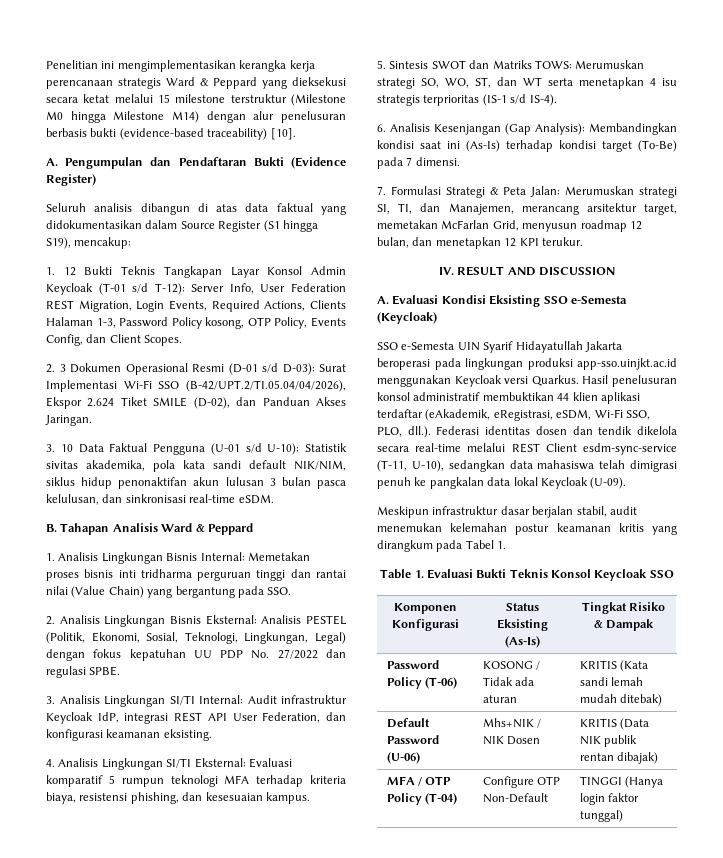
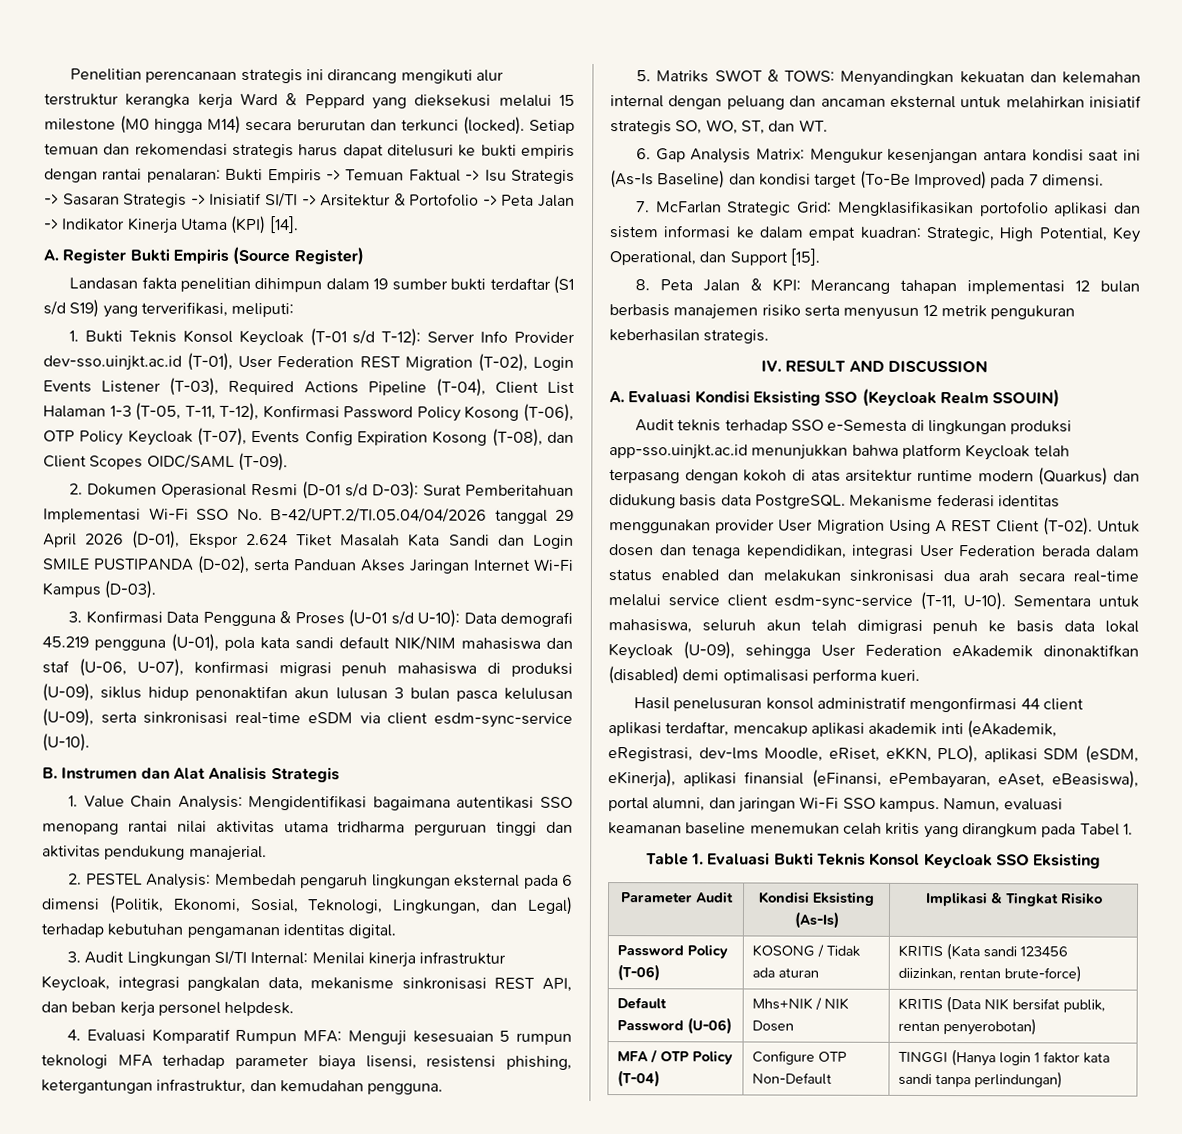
- Penelitian ini mengimplementasikan kerangka kerja perencanaan strategis Ward & Peppard yang dieksekusi secara ketat melalui 15 milestone terstruktur (Milestone M0 hingga Milestone M14) dengan alur penelusuran berbasis bukti (evidence-based traceability) [10].
- A. Pengumpulan dan Pendaftaran Bukti (Evidence Register)
- Seluruh analisis dibangun di atas data faktual yang didokumentasikan dalam Source Register (S1 hingga S19), mencakup:
- 1. 12 Bukti Teknis Tangkapan Layar Konsol Admin Keycloak (T-01 s/d T-12): Server Info, User Federation REST Migration, Login Events, Required Actions, Clients Halaman 1-3, Password Policy kosong, OTP Policy, Events Config, dan Client Scopes.
- 2. 3 Dokumen Operasional Resmi (D-01 s/d D-03): Surat Implementasi Wi-Fi SSO (B-42/UPT.2/TI.05.04/04/2026), Ekspor 2.624 Tiket SMILE (D-02), dan Panduan Akses Jaringan.
- 3. 10 Data Faktual Pengguna (U-01 s/d U-10): Statistik sivitas akademika, pola kata sandi default NIK/NIM, siklus hidup penonaktifan akun lulusan 3 bulan pasca kelulusan, dan sinkronisasi real-time eSDM.
- B. Tahapan Analisis Ward & Peppard
- 1. Analisis Lingkungan Bisnis Internal: Memetakan proses bisnis inti tridharma perguruan tinggi dan rantai nilai (Value Chain) yang bergantung pada SSO.
- 2. Analisis Lingkungan Bisnis Eksternal: Analisis PESTEL (Politik, Ekonomi, Sosial, Teknologi, Lingkungan, Legal) dengan fokus kepatuhan UU PDP No. 27/2022 dan regulasi SPBE.
- 3. Analisis Lingkungan SI/TI Internal: Audit infrastruktur Keycloak IdP, integrasi REST API User Federation, dan konfigurasi keamanan eksisting.
- 4. Analisis Lingkungan SI/TI Eksternal: Evaluasi komparatif 5 rumpun teknologi MFA terhadap kriteria biaya, resistensi phishing, dan kesesuaian kampus.
- 5. Sintesis SWOT dan Matriks TOWS: Merumuskan strategi SO, WO, ST, dan WT serta menetapkan 4 isu strategis terprioritas (IS-1 s/d IS-4).
- 6. Analisis Kesenjangan (Gap Analysis): Membandingkan kondisi saat ini (As-Is) terhadap kondisi target (To-Be) pada 7 dimensi.
- 7. Formulasi Strategi & Peta Jalan: Merumuskan strategi SI, TI, dan Manajemen, merancang arsitektur target, memetakan McFarlan Grid, menyusun roadmap 12 bulan, dan menetapkan 12 KPI terukur.
+ Penelitian perencanaan strategis ini dirancang mengikuti alur terstruktur kerangka kerja Ward & Peppard yang dieksekusi melalui 15 milestone (M0 hingga M14) secara berurutan dan terkunci (locked). Setiap temuan dan rekomendasi strategis harus dapat ditelusuri ke bukti empiris dengan rantai penalaran: Bukti Empiris -> Temuan Faktual -> Isu Strategis -> Sasaran Strategis -> Inisiatif SI/TI -> Arsitektur & Portofolio -> Peta Jalan -> Indikator Kinerja Utama (KPI) [14].
+ A. Register Bukti Empiris (Source Register)
+ Landasan fakta penelitian dihimpun dalam 19 sumber bukti terdaftar (S1 s/d S19) yang terverifikasi, meliputi:
+ 1. Bukti Teknis Konsol Keycloak (T-01 s/d T-12): Server Info Provider dev-sso.uinjkt.ac.id (T-01), User Federation REST Migration (T-02), Login Events Listener (T-03), Required Actions Pipeline (T-04), Client List Halaman 1-3 (T-05, T-11, T-12), Konfirmasi Password Policy Kosong (T-06), OTP Policy Keycloak (T-07), Events Config Expiration Kosong (T-08), dan Client Scopes OIDC/SAML (T-09).
+ 2. Dokumen Operasional Resmi (D-01 s/d D-03): Surat Pemberitahuan Implementasi Wi-Fi SSO No. B-42/UPT.2/TI.05.04/04/2026 tanggal 29 April 2026 (D-01), Ekspor 2.624 Tiket Masalah Kata Sandi dan Login SMILE PUSTIPANDA (D-02), serta Panduan Akses Jaringan Internet Wi-Fi Kampus (D-03).
+ 3. Konfirmasi Data Pengguna & Proses (U-01 s/d U-10): Data demografi 45.219 pengguna (U-01), pola kata sandi default NIK/NIM mahasiswa dan staf (U-06, U-07), konfirmasi migrasi penuh mahasiswa di produksi (U-09), siklus hidup penonaktifan akun lulusan 3 bulan pasca kelulusan (U-09), serta sinkronisasi real-time eSDM via client esdm-sync-service (U-10).
+ B. Instrumen dan Alat Analisis Strategis
+ 1. Value Chain Analysis: Mengidentifikasi bagaimana autentikasi SSO menopang rantai nilai aktivitas utama tridharma perguruan tinggi dan aktivitas pendukung manajerial.
+ 2. PESTEL Analysis: Membedah pengaruh lingkungan eksternal pada 6 dimensi (Politik, Ekonomi, Sosial, Teknologi, Lingkungan, dan Legal) terhadap kebutuhan pengamanan identitas digital.
+ 3. Audit Lingkungan SI/TI Internal: Menilai kinerja infrastruktur Keycloak, integrasi pangkalan data, mekanisme sinkronisasi REST API, dan beban kerja personel helpdesk.
+ 4. Evaluasi Komparatif Rumpun MFA: Menguji kesesuaian 5 rumpun teknologi MFA terhadap parameter biaya lisensi, resistensi phishing, ketergantungan infrastruktur, dan kemudahan pengguna.
+ 5. Matriks SWOT & TOWS: Menyandingkan kekuatan dan kelemahan internal dengan peluang dan ancaman eksternal untuk melahirkan inisiatif strategis SO, WO, ST, dan WT.
+ 6. Gap Analysis Matrix: Mengukur kesenjangan antara kondisi saat ini (As-Is Baseline) dan kondisi target (To-Be Improved) pada 7 dimensi.
+ 7. McFarlan Strategic Grid: Mengklasifikasikan portofolio aplikasi dan sistem informasi ke dalam empat kuadran: Strategic, High Potential, Key Operational, dan Support [15].
+ 8. Peta Jalan & KPI: Merancang tahapan implementasi 12 bulan berbasis manajemen risiko serta menyusun 12 metrik pengukuran keberhasilan strategis.
- A. Evaluasi Kondisi Eksisting SSO e-Semesta (Keycloak)
- SSO e-Semesta UIN Syarif Hidayatullah Jakarta beroperasi pada lingkungan produksi app-sso.uinjkt.ac.id menggunakan Keycloak versi Quarkus. Hasil penelusuran konsol administratif membuktikan 44 klien aplikasi terdaftar (eAkademik, eRegistrasi, eSDM, Wi-Fi SSO, PLO, dll.). Federasi identitas dosen dan tendik dikelola secara real-time melalui REST Client esdm-sync-service (T-11, U-10), sedangkan data mahasiswa telah dimigrasi penuh ke pangkalan data lokal Keycloak (U-09).
- Meskipun infrastruktur dasar berjalan stabil, audit menemukan kelemahan postur keamanan kritis yang dirangkum pada Tabel 1.
+ A. Evaluasi Kondisi Eksisting SSO (Keycloak Realm SSOUIN)
+ Audit teknis terhadap SSO e-Semesta di lingkungan produksi app-sso.uinjkt.ac.id menunjukkan bahwa platform Keycloak telah terpasang dengan kokoh di atas arsitektur runtime modern (Quarkus) dan didukung basis data PostgreSQL. Mekanisme federasi identitas menggunakan provider User Migration Using A REST Client (T-02). Untuk dosen dan tenaga kependidikan, integrasi User Federation berada dalam status enabled dan melakukan sinkronisasi dua arah secara real-time melalui service client esdm-sync-service (T-11, U-10). Sementara untuk mahasiswa, seluruh akun telah dimigrasi penuh ke basis data lokal Keycloak (U-09), sehingga User Federation eAkademik dinonaktifkan (disabled) demi optimalisasi performa kueri.
+ Hasil penelusuran konsol administratif mengonfirmasi 44 client aplikasi terdaftar, mencakup aplikasi akademik inti (eAkademik, eRegistrasi, dev-lms Moodle, eRiset, eKKN, PLO), aplikasi SDM (eSDM, eKinerja), aplikasi finansial (eFinansi, ePembayaran, eAset, eBeasiswa), portal alumni, dan jaringan Wi-Fi SSO kampus. Namun, evaluasi keamanan baseline menemukan celah kritis yang dirangkum pada Tabel 1.
- Table 1. Evaluasi Bukti Teknis Konsol Keycloak SSO
- Komponen Konfigurasi | Status Eksisting (As-Is) | Tingkat Risiko & Dampak
+ Table 1. Evaluasi Bukti Teknis Konsol Keycloak SSO Eksisting
+ Parameter Audit | Kondisi Eksisting (As-Is) | Implikasi & Tingkat Risiko
- Password Policy (T-06) | KOSONG / Tidak ada aturan | KRITIS (Kata sandi lemah mudah ditebak)
+ Password Policy (T-06) | KOSONG / Tidak ada aturan | KRITIS (Kata sandi 123456 diizinkan, rentan brute-force)
- Default Password (U-06) | Mhs+NIK / NIK Dosen | KRITIS (Data NIK publik rentan dibajak)
+ Default Password (U-06) | Mhs+NIK / NIK Dosen | KRITIS (Data NIK bersifat publik, rentan penyerobotan)
- MFA / OTP Policy (T-04) | Configure OTP Non-Default | TINGGI (Hanya login faktor tunggal)
+ MFA / OTP Policy (T-04) | Configure OTP Non-Default | TINGGI (Hanya login 1 faktor kata sandi tanpa perlindungan)

